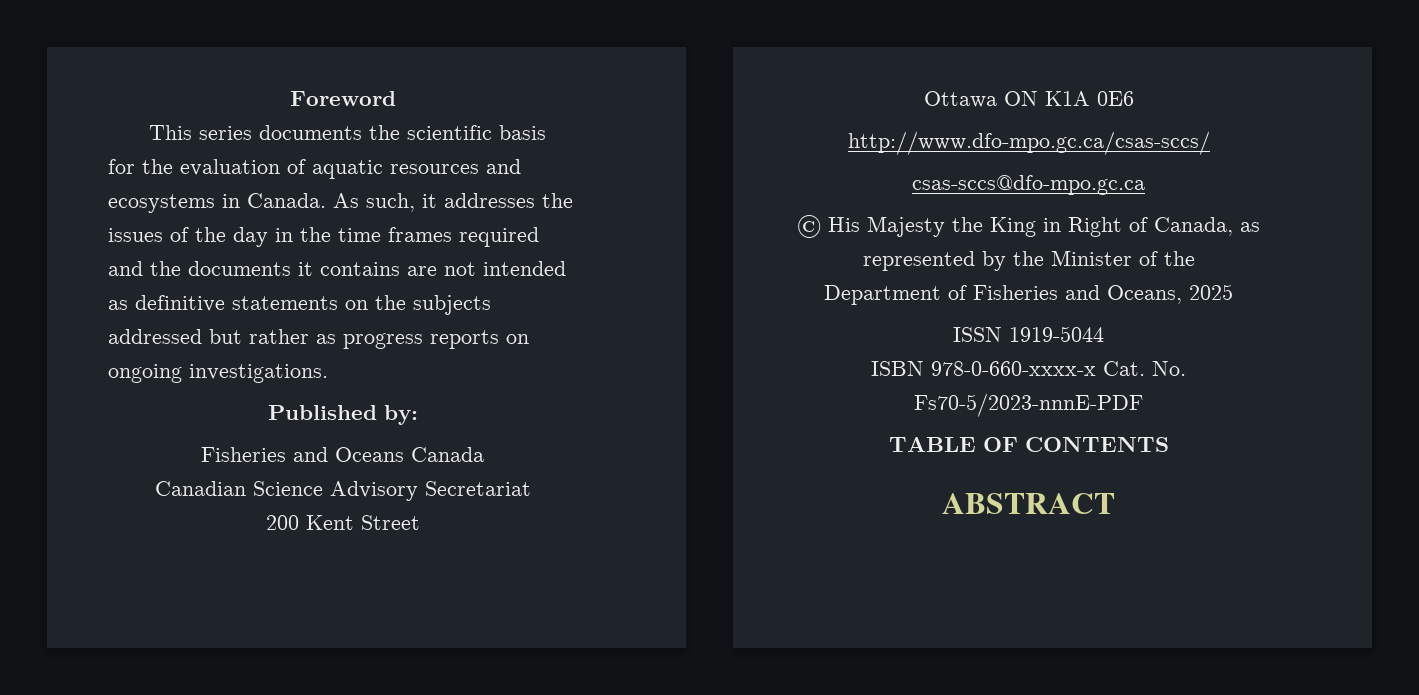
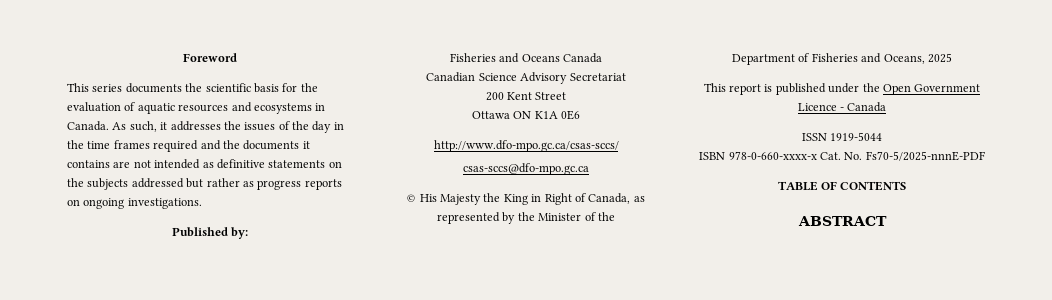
+ This report is published under the Open Government Licence - Canada
- ISBN 978-0-660-xxxx-x Cat. No. Fs70-5/2023-nnnE-PDF
+ ISBN 978-0-660-xxxx-x Cat. No. Fs70-5/2025-nnnE-PDF

